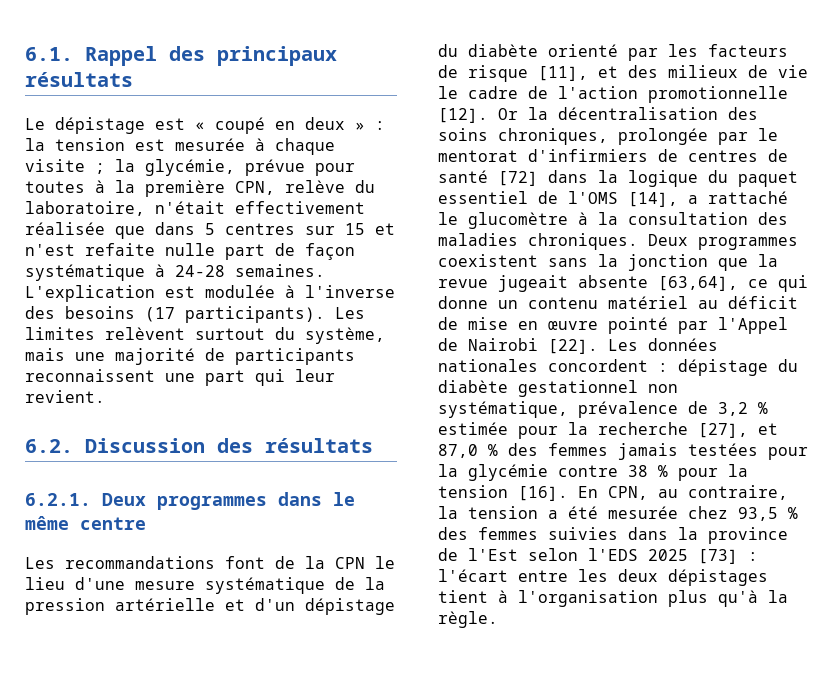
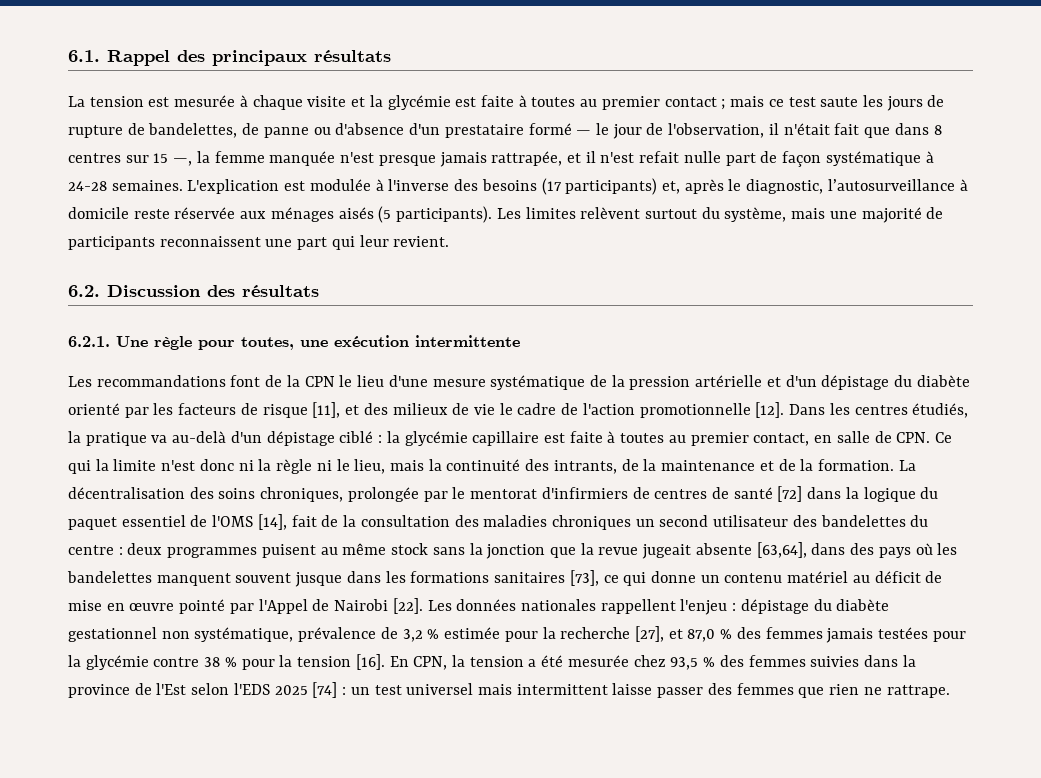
- Le dépistage est « coupé en deux » : la tension est mesurée à chaque visite ; la glycémie, prévue pour toutes à la première CPN, relève du laboratoire, n'était effectivement réalisée que dans 5 centres sur 15 et n'est refaite nulle part de façon systématique à 24-28 semaines.
+ La tension est mesurée à chaque visite et la glycémie est faite à toutes au premier contact ; mais ce test saute les jours de rupture de bandelettes, de panne ou d'absence d'un prestataire formé — le jour de l'observation, il n'était fait que dans 8 centres sur 15 —, la femme manquée n'est presque jamais rattrapée, et il n'est refait nulle part de façon systématique à 24-28 semaines.
- L'explication est modulée à l'inverse des besoins (17 participants).
+ L'explication est modulée à l'inverse des besoins (17 participants) et, après le diagnostic, l’autosurveillance à domicile reste réservée aux ménages aisés (5 participants).
- 6.2.1. Deux programmes dans le même centre
+ 6.2.1. Une règle pour toutes, une exécution intermittente
- Or la décentralisation des soins chroniques, prolongée par le mentorat d'infirmiers de centres de santé [72] dans la logique du paquet essentiel de l'OMS [14], a rattaché le glucomètre à la consultation des maladies chroniques. Deux programmes coexistent sans la jonction que la revue jugeait absente [63,64], ce qui donne un contenu matériel au déficit de mise en œuvre pointé par l'Appel de Nairobi [22].
+ Dans les centres étudiés, la pratique va au-delà d'un dépistage ciblé : la glycémie capillaire est faite à toutes au premier contact, en salle de CPN. Ce qui la limite n'est donc ni la règle ni le lieu, mais la continuité des intrants, de la maintenance et de la formation. La décentralisation des soins chroniques, prolongée par le mentorat d'infirmiers de centres de santé [72] dans la logique du paquet essentiel de l'OMS [14], fait de la consultation des maladies chroniques un second utilisateur des bandelettes du centre : deux programmes puisent au même stock sans la jonction que la revue jugeait absente [63,64], dans des pays où les bandelettes manquent souvent jusque dans les formations sanitaires [73], ce qui donne un contenu matériel au déficit de mise en œuvre pointé par l'Appel de Nairobi [22].
- Les données nationales concordent : dépistage du diabète gestationnel non systématique, prévalence de 3,2 % estimée pour la recherche [27], et 87,0 % des femmes jamais testées pour la glycémie contre 38 % pour la tension [16].
+ Les données nationales rappellent l'enjeu : dépistage du diabète gestationnel non systématique, prévalence de 3,2 % estimée pour la recherche [27], et 87,0 % des femmes jamais testées pour la glycémie contre 38 % pour la tension [16].
- En CPN, au contraire, la tension a été mesurée chez 93,5 % des femmes suivies dans la province de l'Est selon l'EDS 2025 [73] : l'écart entre les deux dépistages tient à l'organisation plus qu'à la règle.
+ En CPN, la tension a été mesurée chez 93,5 % des femmes suivies dans la province de l'Est selon l'EDS 2025 [74] : un test universel mais intermittent laisse passer des femmes que rien ne rattrape.

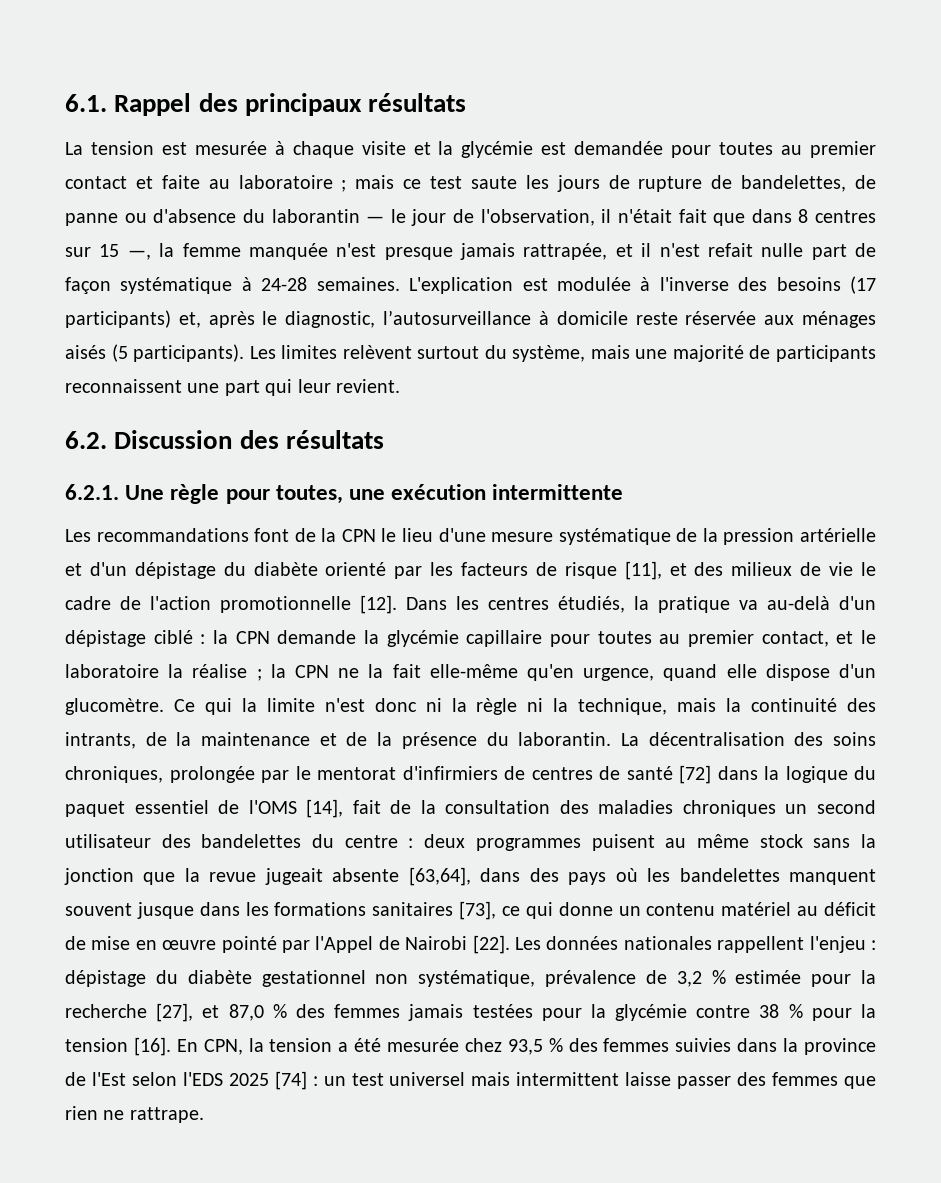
- La tension est mesurée à chaque visite et la glycémie est faite à toutes au premier contact ;
+ La tension est mesurée à chaque visite et la glycémie est demandée pour toutes au premier contact et faite au laboratoire ;
- mais ce test saute les jours de rupture de bandelettes, de panne ou d'absence d'un prestataire formé — le jour de l'observation, il n'était fait que dans 8 centres sur 15 —, la femme manquée n'est presque jamais rattrapée, et il n'est refait nulle part de façon systématique à 24-28 semaines.
+ mais ce test saute les jours de rupture de bandelettes, de panne ou d'absence du laborantin — le jour de l'observation, il n'était fait que dans 8 centres sur 15 —, la femme manquée n'est presque jamais rattrapée, et il n'est refait nulle part de façon systématique à 24-28 semaines.
- Dans les centres étudiés, la pratique va au-delà d'un dépistage ciblé : la glycémie capillaire est faite à toutes au premier contact, en salle de CPN. Ce qui la limite n'est donc ni la règle ni le lieu, mais la continuité des intrants, de la maintenance et de la formation.
+ Dans les centres étudiés, la pratique va au-delà d'un dépistage ciblé : la CPN demande la glycémie capillaire pour toutes au premier contact, et le laboratoire la réalise ; la CPN ne la fait elle-même qu'en urgence, quand elle dispose d'un glucomètre. Ce qui la limite n'est donc ni la règle ni la technique, mais la continuité des intrants, de la maintenance et de la présence du laborantin.

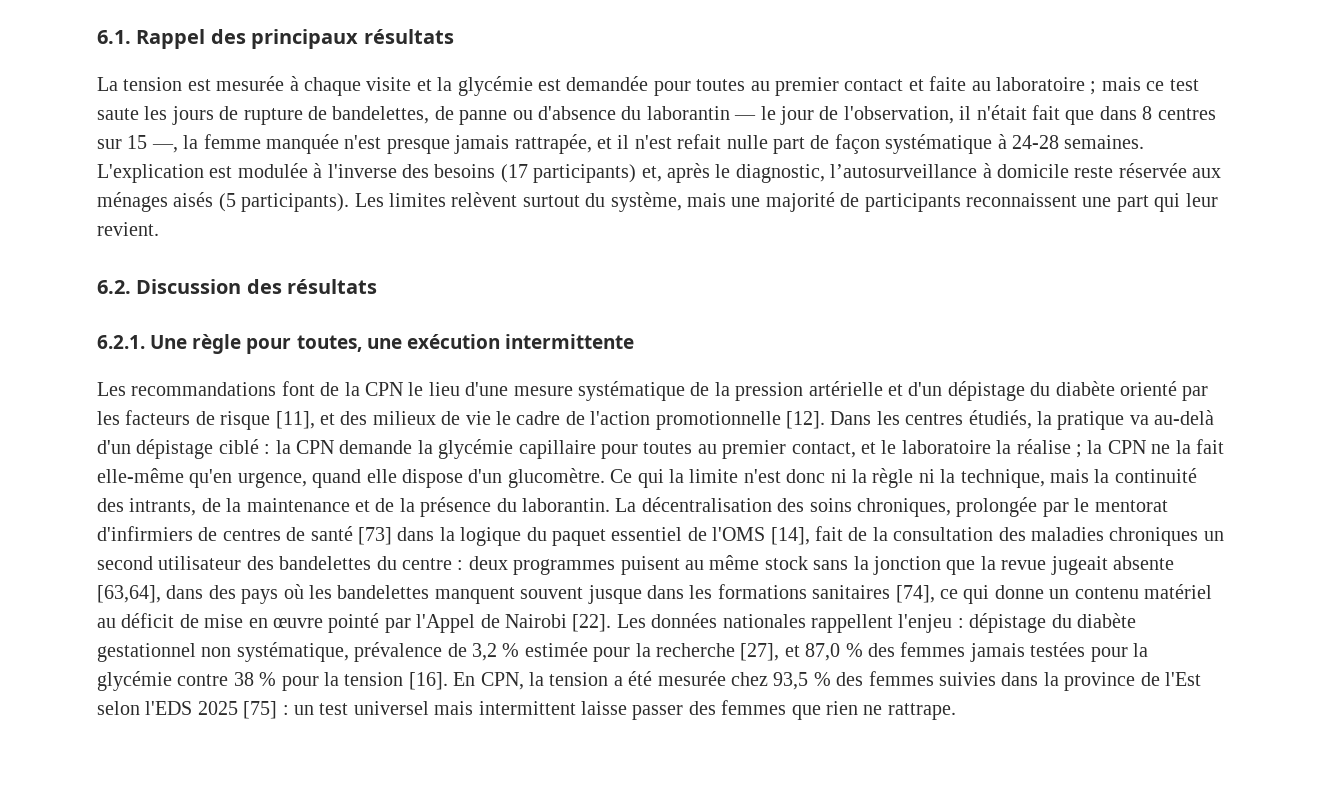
- La décentralisation des soins chroniques, prolongée par le mentorat d'infirmiers de centres de santé [72] dans la logique du paquet essentiel de l'OMS [14], fait de la consultation des maladies chroniques un second utilisateur des bandelettes du centre :
+ La décentralisation des soins chroniques, prolongée par le mentorat d'infirmiers de centres de santé [73] dans la logique du paquet essentiel de l'OMS [14], fait de la consultation des maladies chroniques un second utilisateur des bandelettes du centre :
- deux programmes puisent au même stock sans la jonction que la revue jugeait absente [63,64], dans des pays où les bandelettes manquent souvent jusque dans les formations sanitaires [73], ce qui donne un contenu matériel au déficit de mise en œuvre pointé par l'Appel de Nairobi [22].
+ deux programmes puisent au même stock sans la jonction que la revue jugeait absente [63,64], dans des pays où les bandelettes manquent souvent jusque dans les formations sanitaires [74], ce qui donne un contenu matériel au déficit de mise en œuvre pointé par l'Appel de Nairobi [22].
- En CPN, la tension a été mesurée chez 93,5 % des femmes suivies dans la province de l'Est selon l'EDS 2025 [74] : un test universel mais intermittent laisse passer des femmes que rien ne rattrape.
+ En CPN, la tension a été mesurée chez 93,5 % des femmes suivies dans la province de l'Est selon l'EDS 2025 [75] : un test universel mais intermittent laisse passer des femmes que rien ne rattrape.

